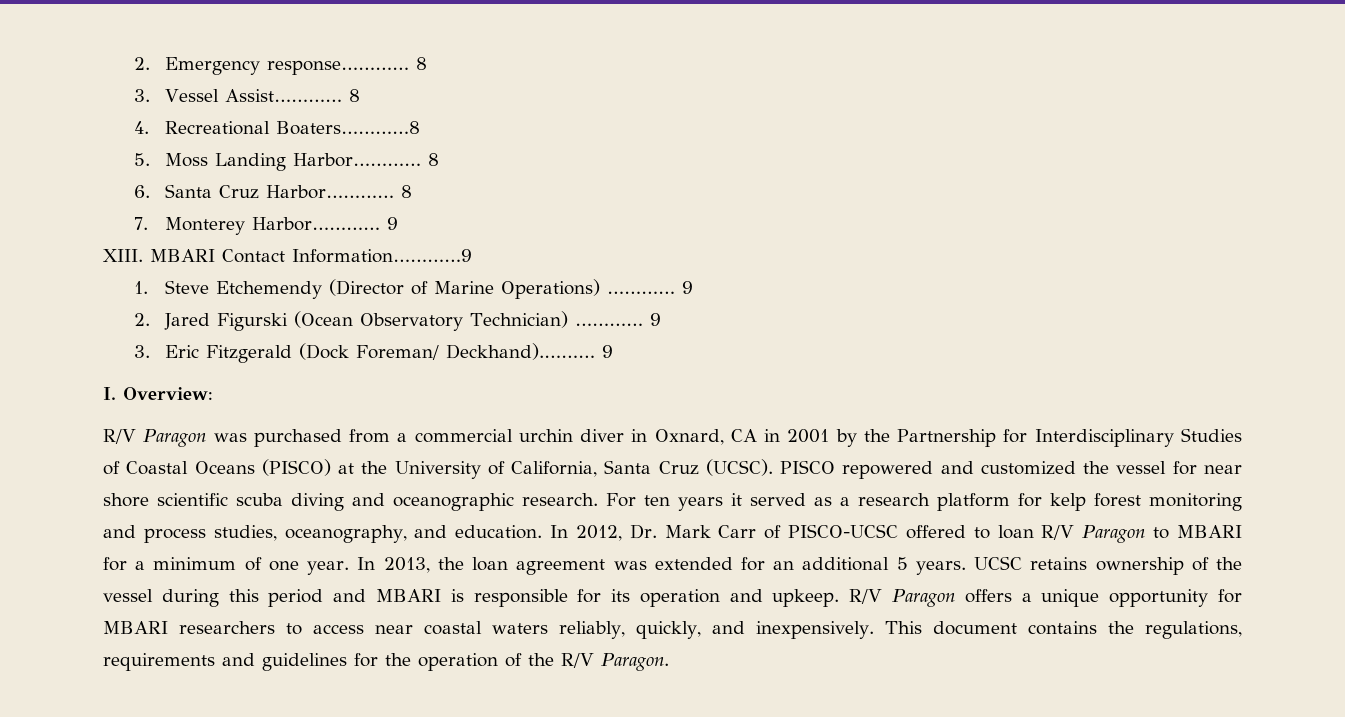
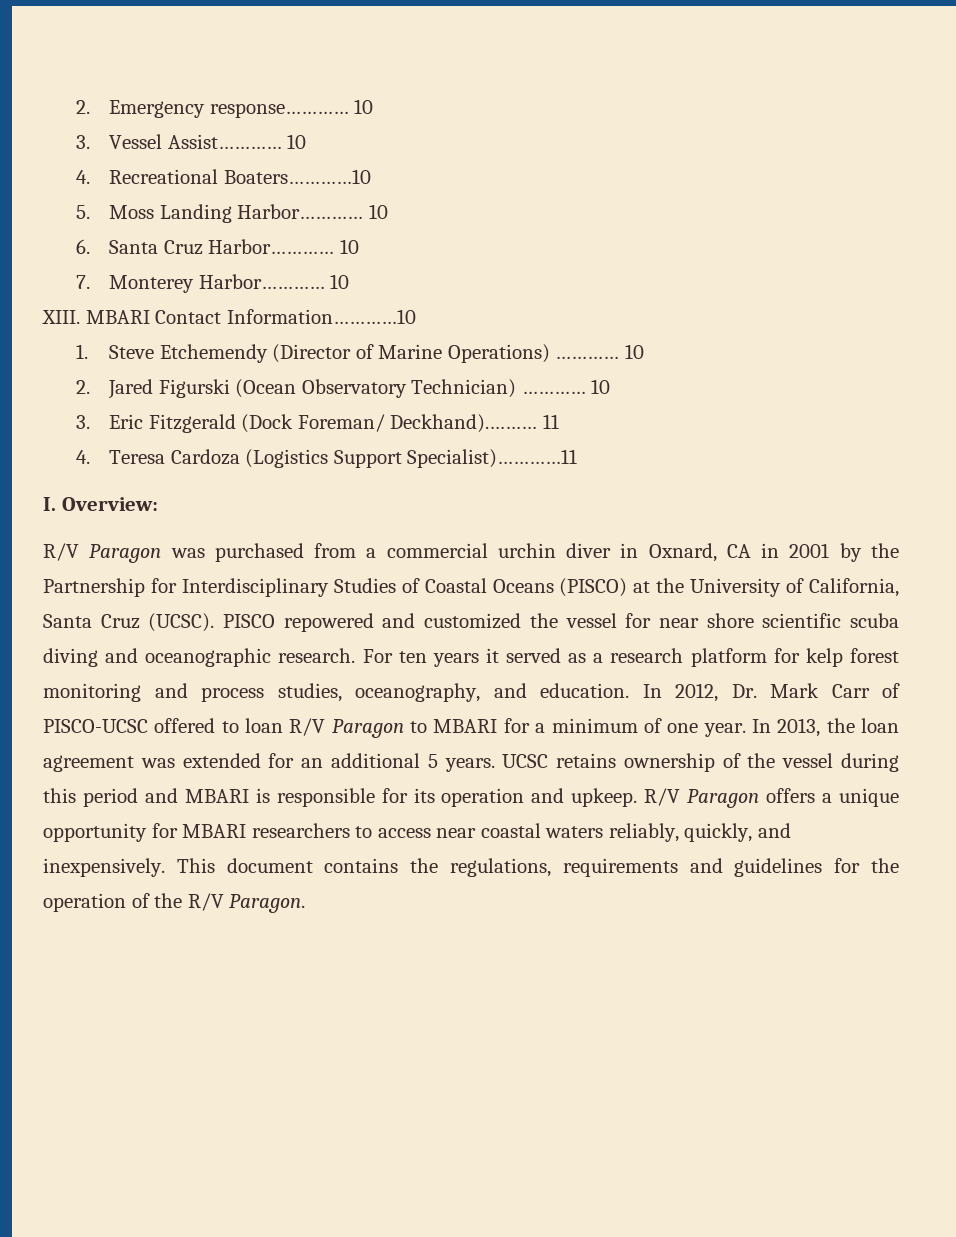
- 2. Emergency response………… 8
+ 2. Emergency response………… 10
- 3. Vessel Assist………… 8
+ 3. Vessel Assist………… 10
- 4. Recreational Boaters…………8
+ 4. Recreational Boaters…………10
- 5. Moss Landing Harbor………… 8
+ 5. Moss Landing Harbor………… 10
- 6. Santa Cruz Harbor………… 8
+ 6. Santa Cruz Harbor………… 10
- 7. Monterey Harbor………… 9
+ 7. Monterey Harbor………… 10
- MBARI Contact Information…………9
+ MBARI Contact Information…………10
- 1. Steve Etchemendy (Director of Marine Operations) ………… 9
+ 1. Steve Etchemendy (Director of Marine Operations) ………… 10
- 2. Jared Figurski (Ocean Observatory Technician) ………… 9
+ 2. Jared Figurski (Ocean Observatory Technician) ………… 10
- 3. Eric Fitzgerald (Dock Foreman/ Deckhand).……… 9
+ 3. Eric Fitzgerald (Dock Foreman/ Deckhand).……… 11
+ 4. Teresa Cardoza (Logistics Support Specialist)…………11

